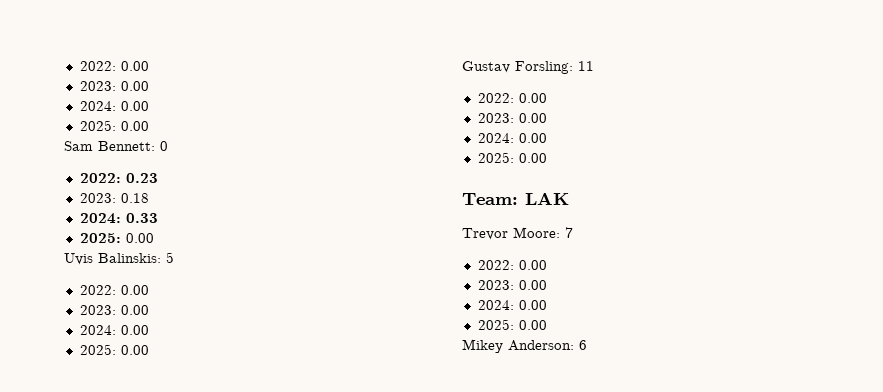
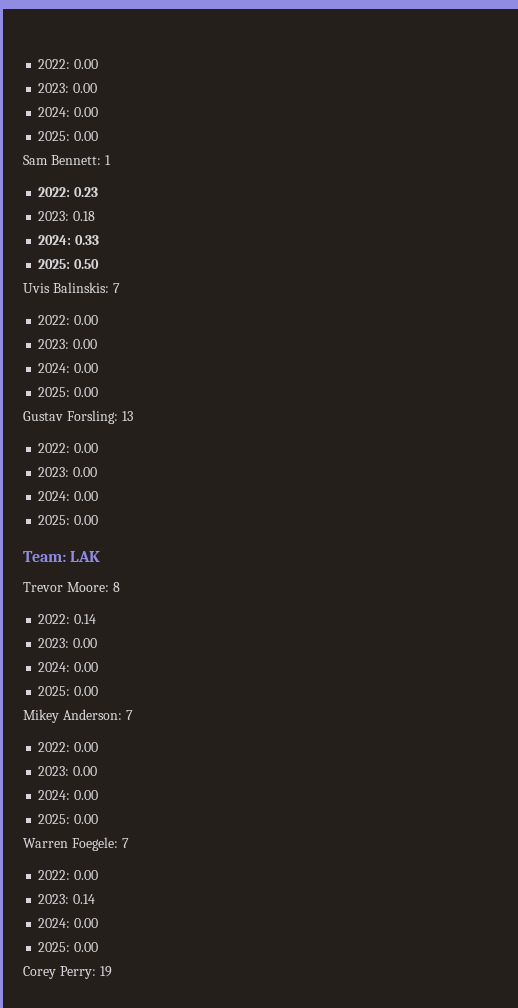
- Sam Bennett: 0
+ Sam Bennett: 1
  2024: 0.33
- 2025: 0.00
+ 2025: 0.50
- Uvis Balinskis: 5
+ Uvis Balinskis: 7
- Gustav Forsling: 11
+ Gustav Forsling: 13
- Trevor Moore: 7
+ Trevor Moore: 8
+ 2022: 0.14
+ 2023: 0.00
+ 2024: 0.00
+ 2025: 0.00
+ Mikey Anderson: 7
  2022: 0.00
  2023: 0.00
  2024: 0.00
  2025: 0.00
- Mikey Anderson: 6
+ Warren Foegele: 7
+ 2022: 0.00
+ 2023: 0.14
+ 2024: 0.00
+ 2025: 0.00
+ Corey Perry: 19

